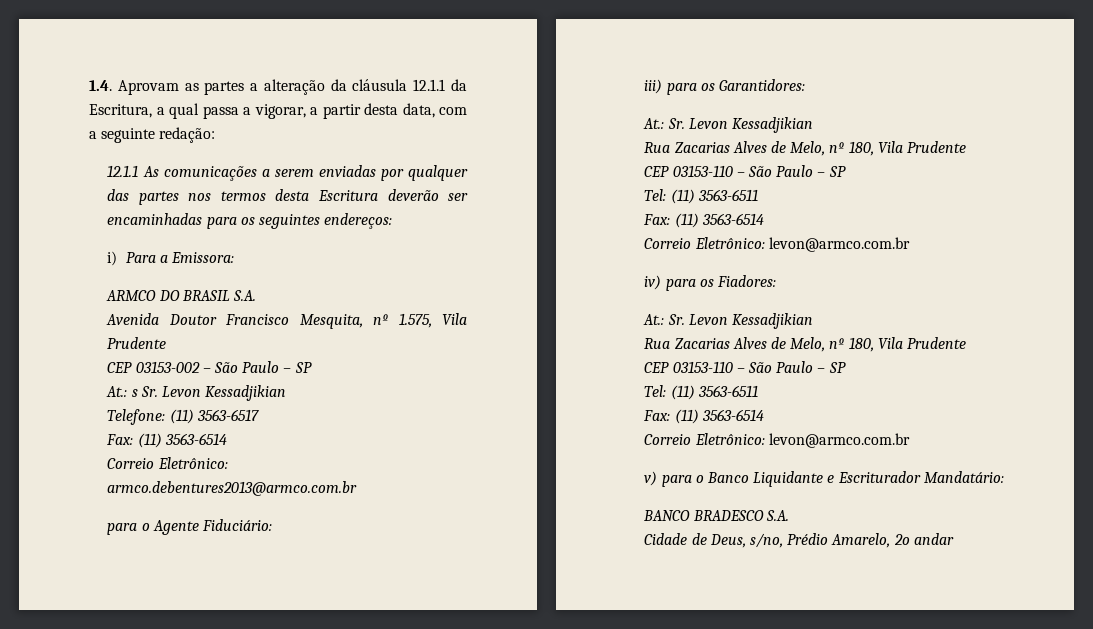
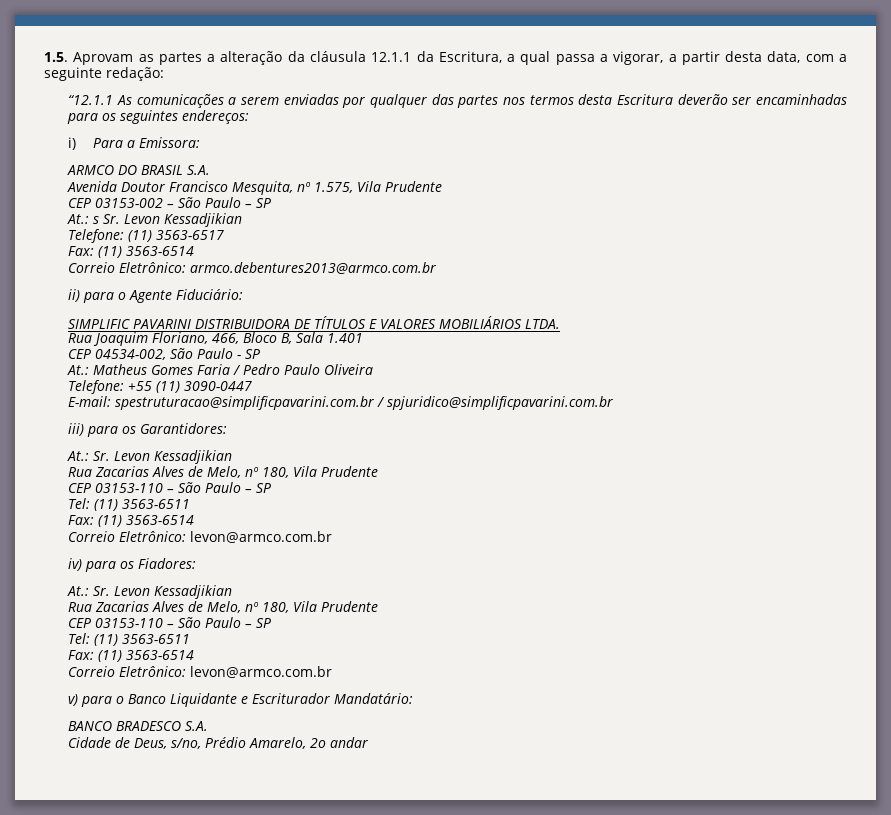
- 1.4. Aprovam as partes a alteração da cláusula 12.1.1 da Escritura, a qual passa a vigorar, a partir desta data, com a seguinte redação:
+ 1.5. Aprovam as partes a alteração da cláusula 12.1.1 da Escritura, a qual passa a vigorar, a partir desta data, com a seguinte redação:
- 12.1.1 As comunicações a serem enviadas por qualquer das partes nos termos desta Escritura deverão ser encaminhadas para os seguintes endereços:
+ “12.1.1 As comunicações a serem enviadas por qualquer das partes nos termos desta Escritura deverão ser encaminhadas para os seguintes endereços:
- para o Agente Fiduciário:
+ ii) para o Agente Fiduciário:
+ SIMPLIFIC PAVARINI DISTRIBUIDORA DE TÍTULOS E VALORES MOBILIÁRIOS LTDA.
+ Rua Joaquim Floriano, 466, Bloco B, Sala 1.401
+ CEP 04534-002, São Paulo - SP
+ At.: Matheus Gomes Faria / Pedro Paulo Oliveira
+ Telefone: +55 (11) 3090-0447
+ E-mail: spestruturacao@simplificpavarini.com.br / spjuridico@simplificpavarini.com.br

